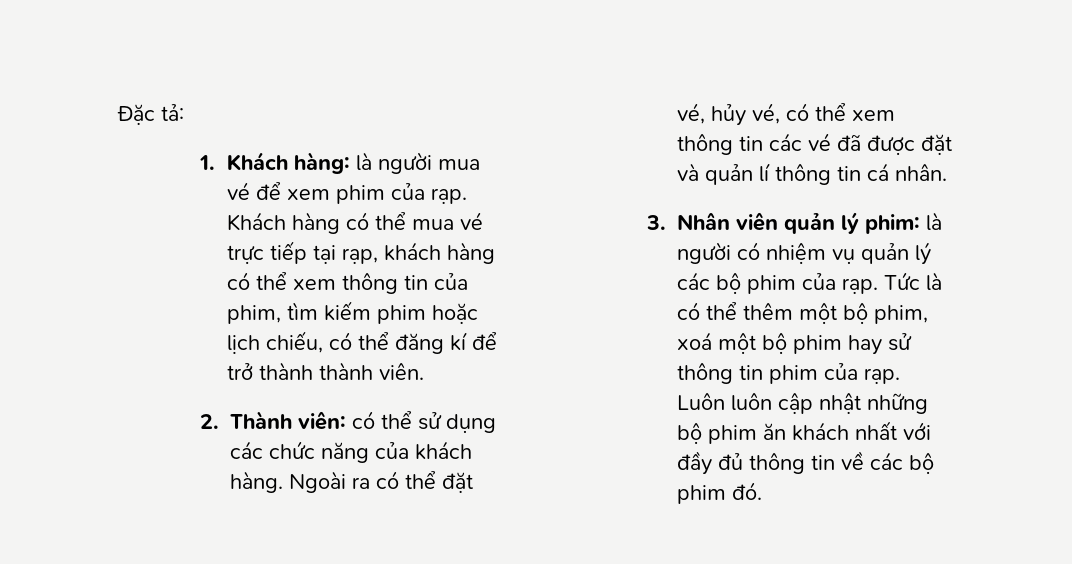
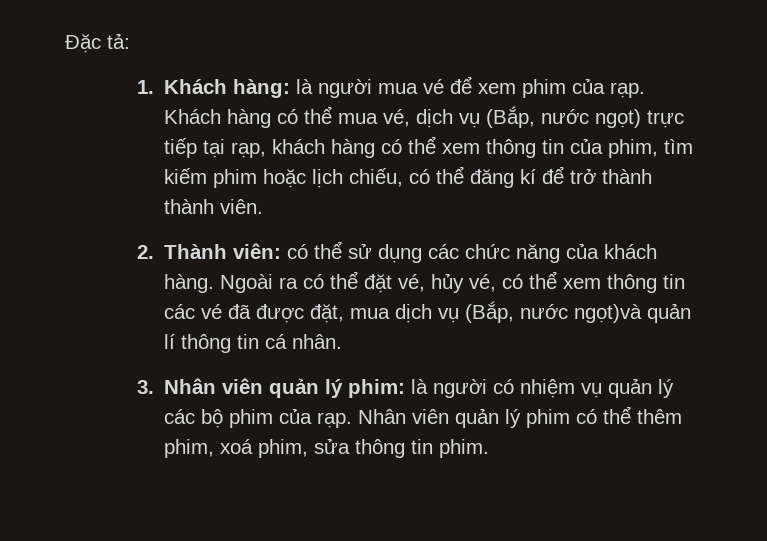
- Khách hàng có thể mua vé trực tiếp tại rạp, khách hàng có thể xem thông tin của phim, tìm kiếm phim hoặc lịch chiếu, có thể đăng kí để trở thành thành viên.
+ Khách hàng có thể mua vé, dịch vụ (Bắp, nước ngọt) trực tiếp tại rạp, khách hàng có thể xem thông tin của phim, tìm kiếm phim hoặc lịch chiếu, có thể đăng kí để trở thành thành viên.
- Ngoài ra có thể đặt vé, hủy vé, có thể xem thông tin các vé đã được đặt và quản lí thông tin cá nhân.
+ Ngoài ra có thể đặt vé, hủy vé, có thể xem thông tin các vé đã được đặt, mua dịch vụ (Bắp, nước ngọt)và quản lí thông tin cá nhân.
- Tức là có thể thêm một bộ phim, xoá một bộ phim hay sử thông tin phim của rạp. Luôn luôn cập nhật những bộ phim ăn khách nhất với đầy đủ thông tin về các bộ phim đó.
+ Nhân viên quản lý phim có thể thêm phim, xoá phim, sửa thông tin phim.

